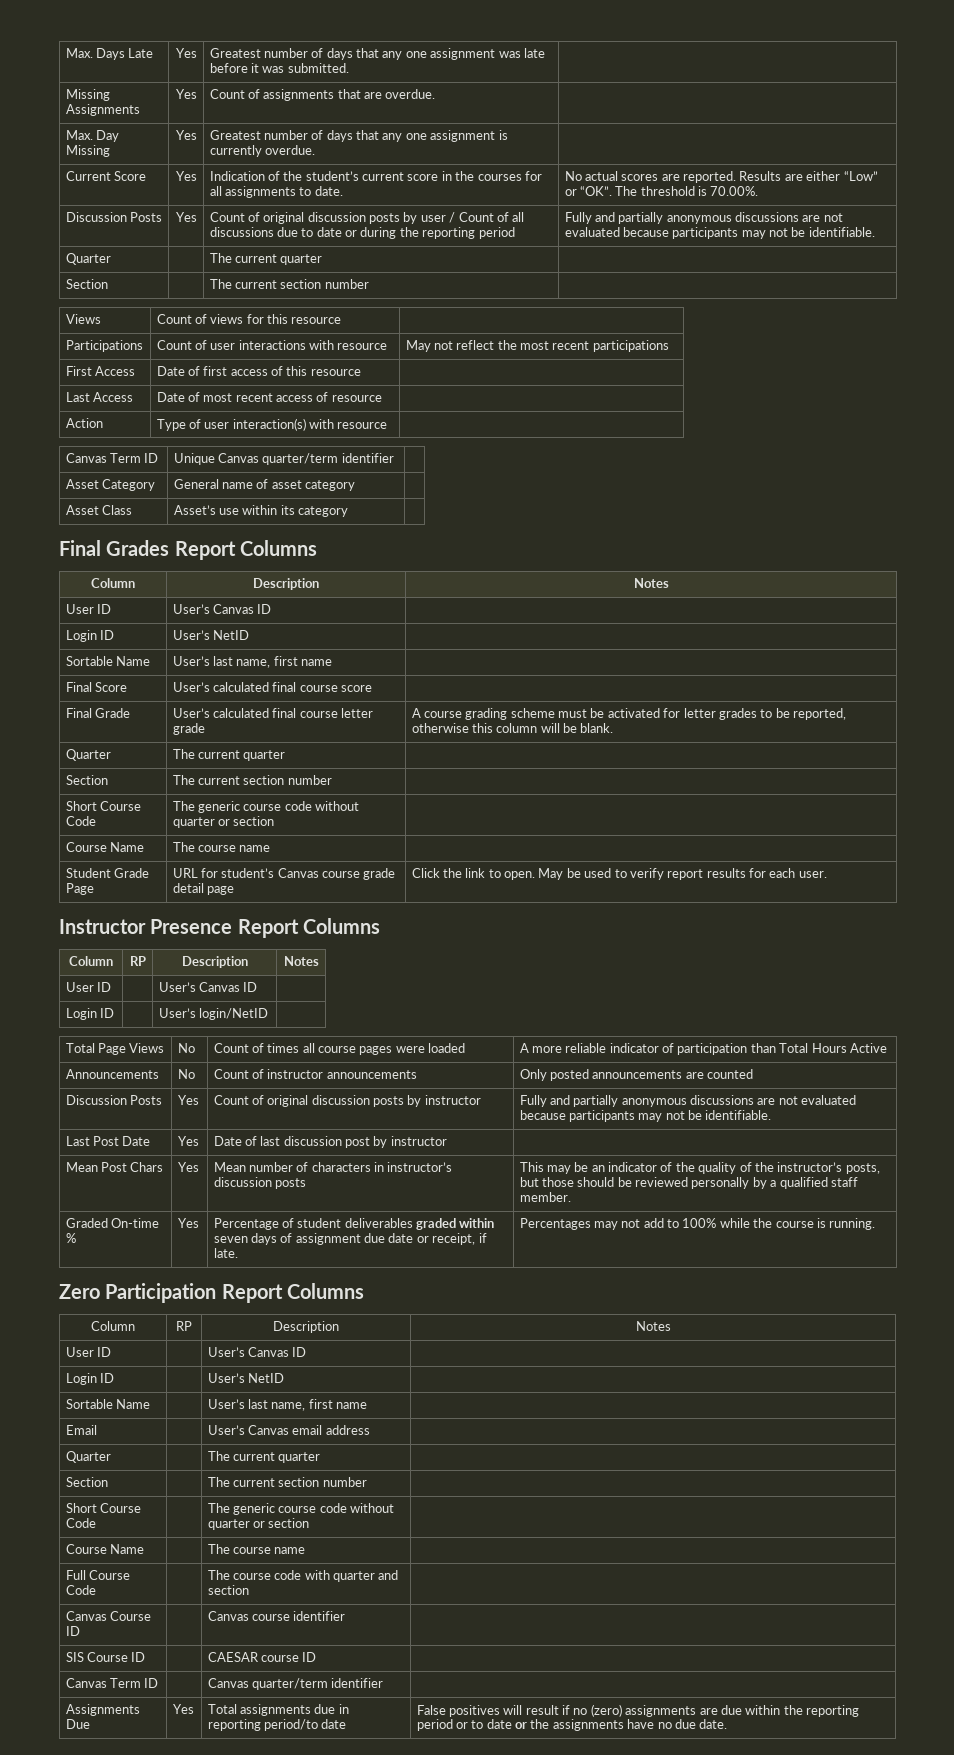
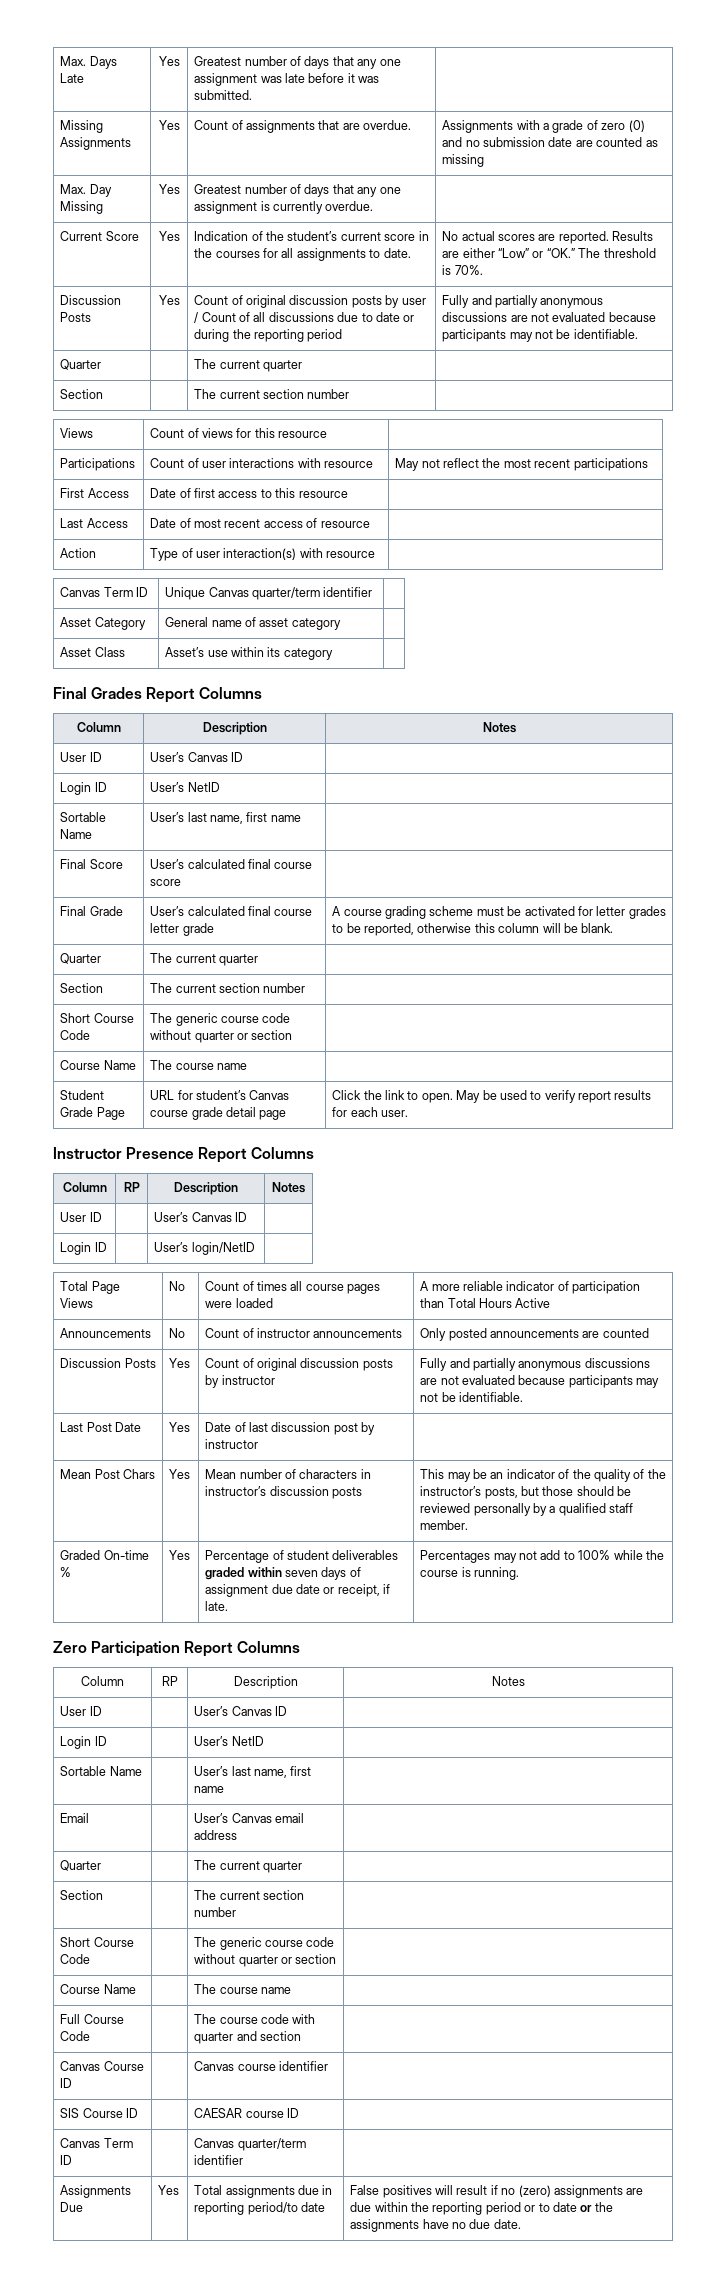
- Missing Assignments | Yes | Count of assignments that are overdue. |
+ Missing Assignments | Yes | Count of assignments that are overdue. | Assignments with a grade of zero (0) and no submission date are counted as missing
- Current Score | Yes | Indication of the student’s current score in the courses for all assignments to date. | No actual scores are reported. Results are either “Low” or “OK”. The threshold is 70.00%.
+ Current Score | Yes | Indication of the student’s current score in the courses for all assignments to date. | No actual scores are reported. Results are either “Low” or “OK.” The threshold is 70%.
- First Access | Date of first access of this resource |
+ First Access | Date of first access to this resource |

